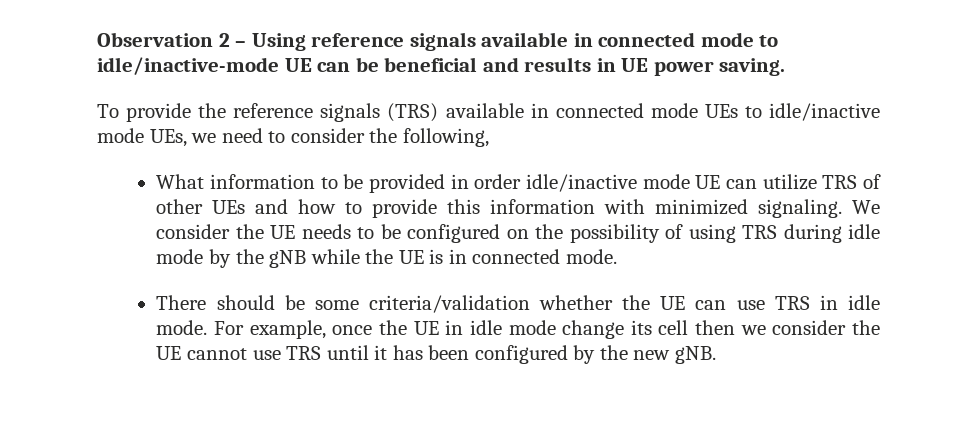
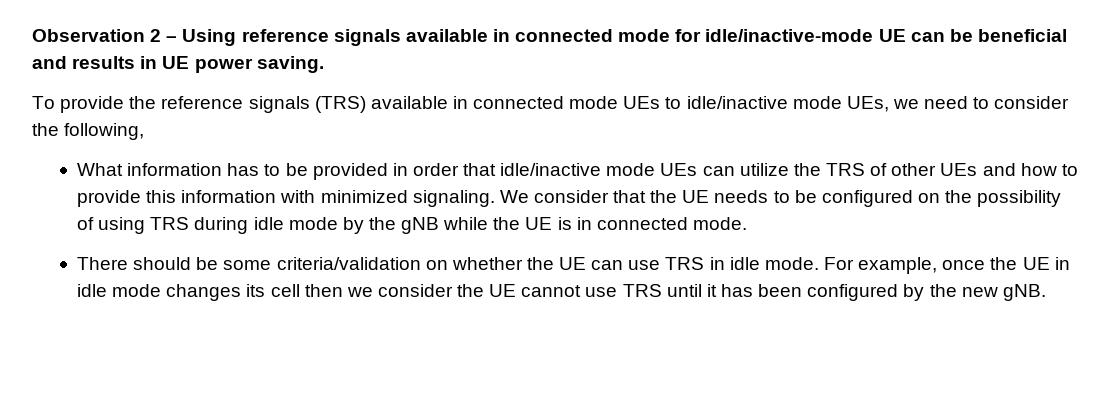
- Observation 2 – Using reference signals available in connected mode to idle/inactive-mode UE can be beneficial and results in UE power saving.
+ Observation 2 – Using reference signals available in connected mode for idle/inactive-mode UE can be beneficial and results in UE power saving.
- What information to be provided in order idle/inactive mode UE can utilize TRS of other UEs and how to provide this information with minimized signaling.
+ What information has to be provided in order that idle/inactive mode UEs can utilize the TRS of other UEs and how to provide this information with minimized signaling.
- We consider the UE needs to be configured on the possibility of using TRS during idle mode by the gNB while the UE is in connected mode.
+ We consider that the UE needs to be configured on the possibility of using TRS during idle mode by the gNB while the UE is in connected mode.
- There should be some criteria/validation whether the UE can use TRS in idle mode.
+ There should be some criteria/validation on whether the UE can use TRS in idle mode.
- For example, once the UE in idle mode change its cell then we consider the UE cannot use TRS until it has been configured by the new gNB.
+ For example, once the UE in idle mode changes its cell then we consider the UE cannot use TRS until it has been configured by the new gNB.

